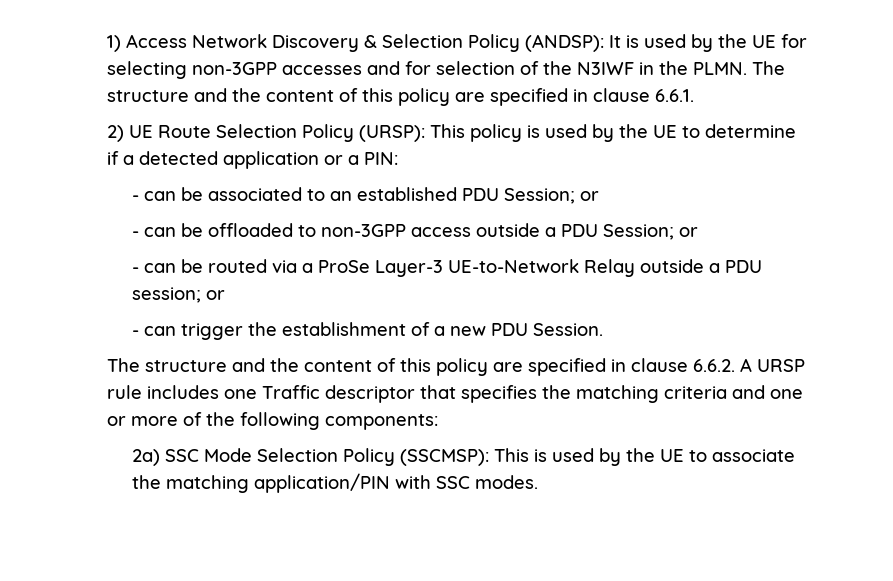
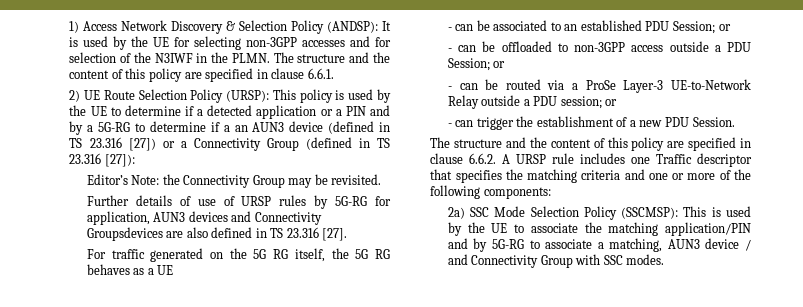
- 2) UE Route Selection Policy (URSP): This policy is used by the UE to determine if a detected application or a PIN:
+ 2) UE Route Selection Policy (URSP): This policy is used by the UE to determine if a detected application or a PIN and by a 5G-RG to determine if a an AUN3 device (defined in TS 23.316 [27]) or a Connectivity Group (defined in TS 23.316 [27]):
+ Editor’s Note: the Connectivity Group may be revisited.
+ Further details of use of URSP rules by 5G-RG for application, AUN3 devices and Connectivity Groupsdevices are also defined in TS 23.316 [27].
+ For traffic generated on the 5G RG itself, the 5G RG behaves as a UE
- 2a) SSC Mode Selection Policy (SSCMSP): This is used by the UE to associate the matching application/PIN with SSC modes.
+ 2a) SSC Mode Selection Policy (SSCMSP): This is used by the UE to associate the matching application/PIN and by 5G-RG to associate a matching, AUN3 device / and Connectivity Group with SSC modes.

